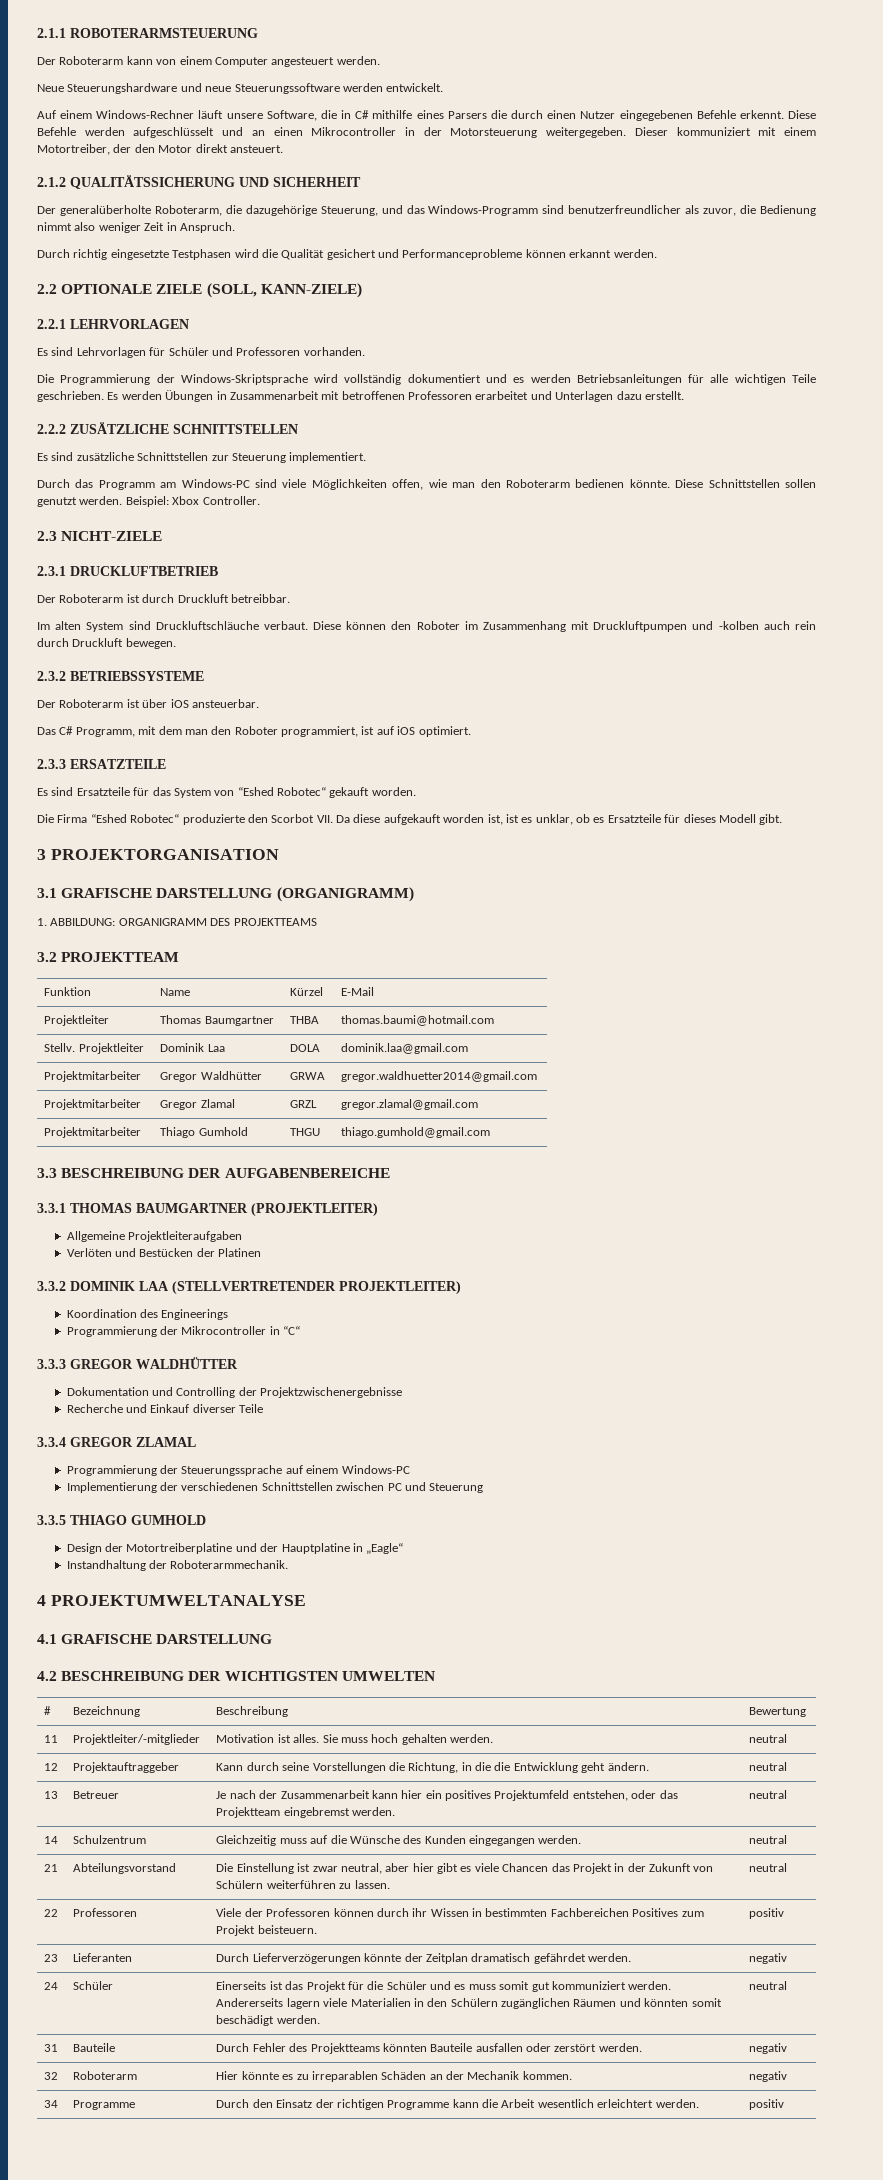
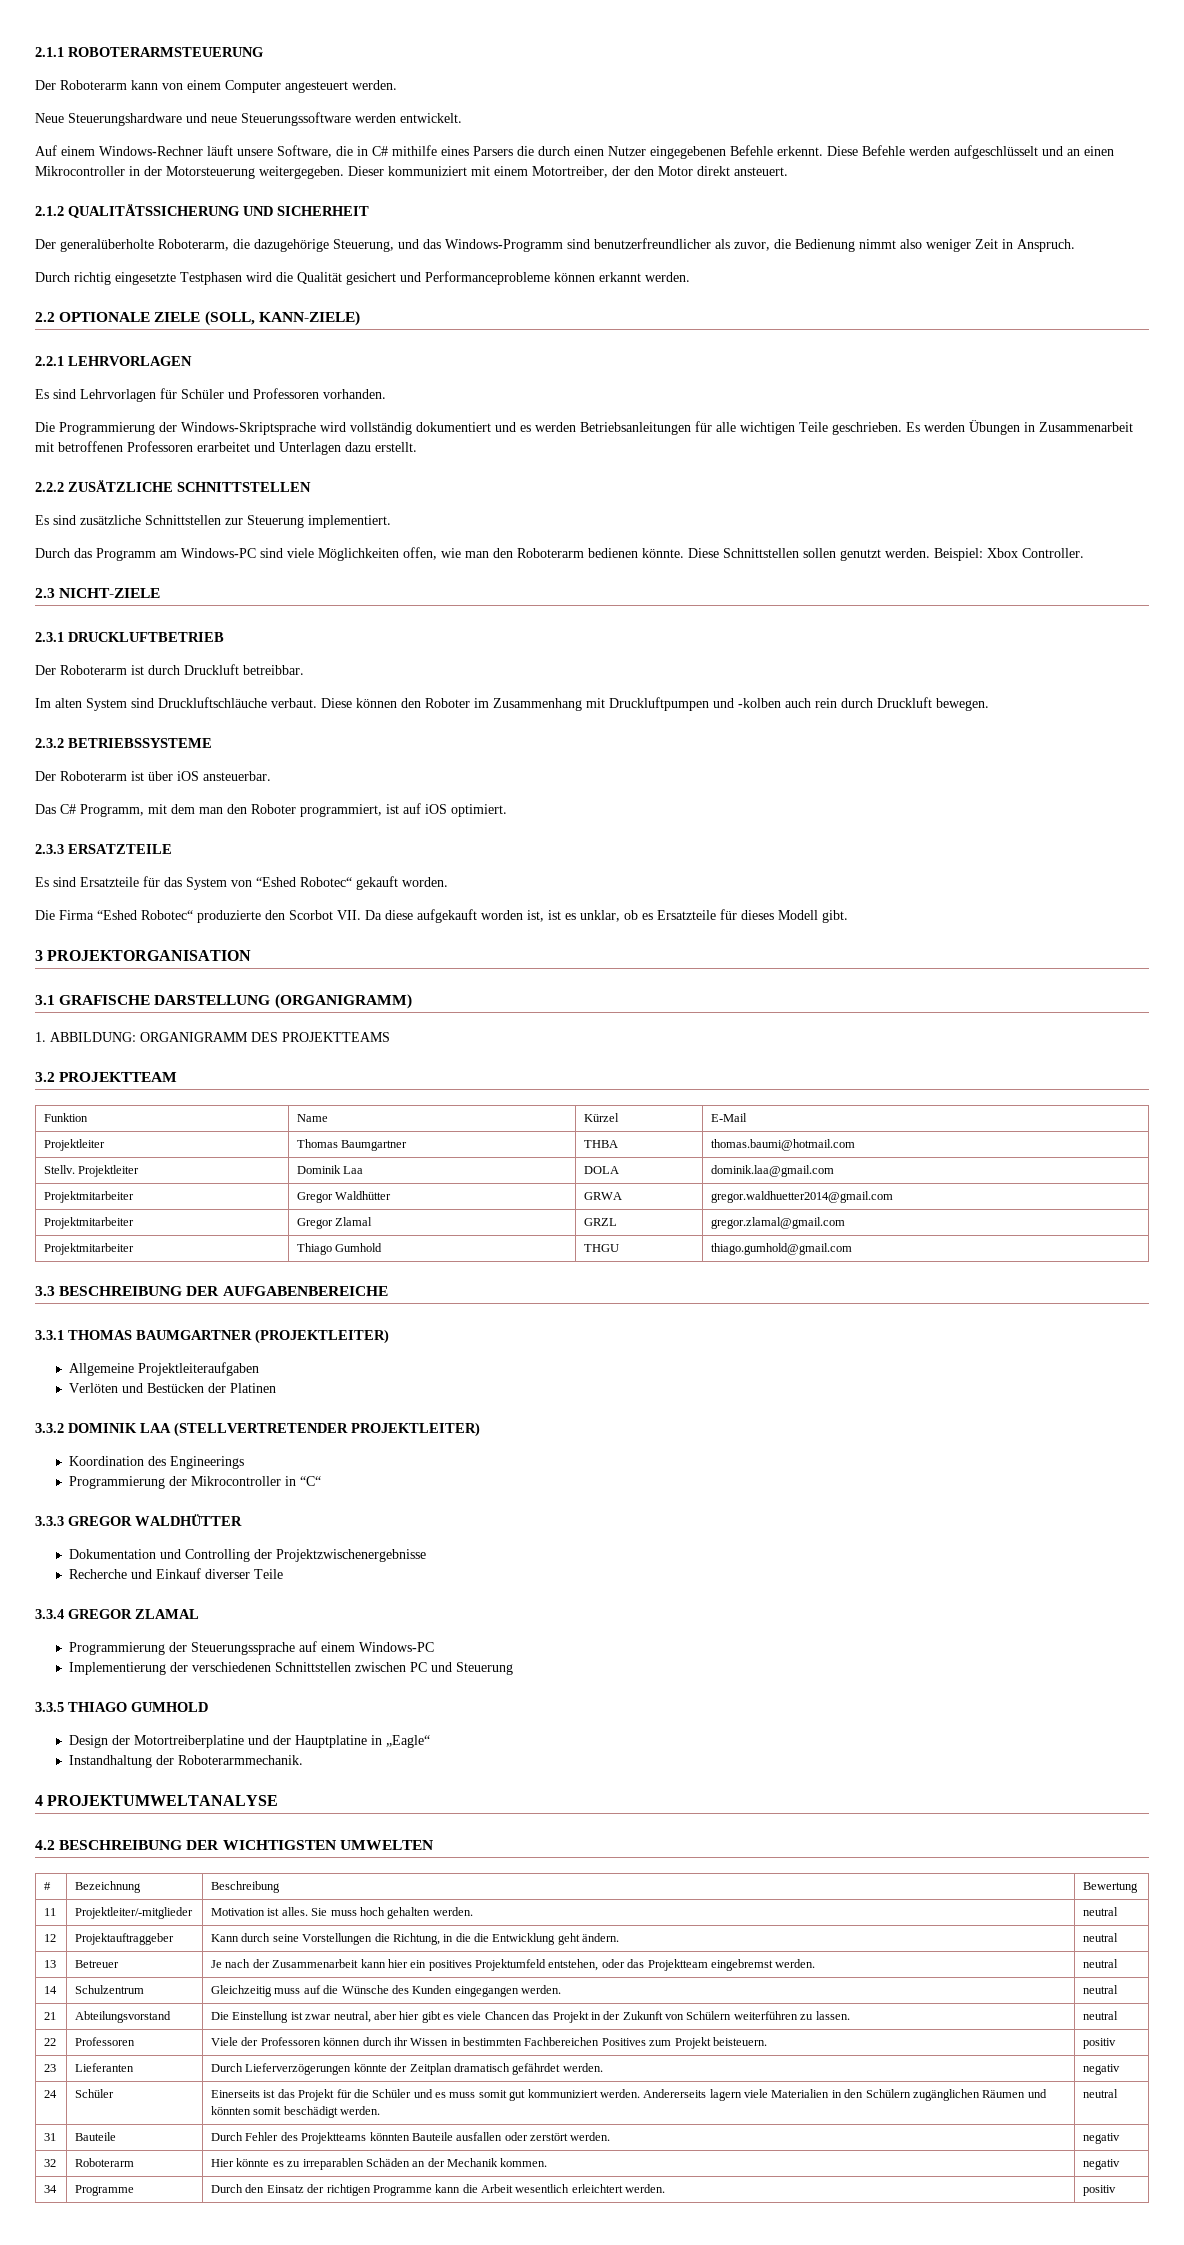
- 4.1 GRAFISCHE DARSTELLUNG

